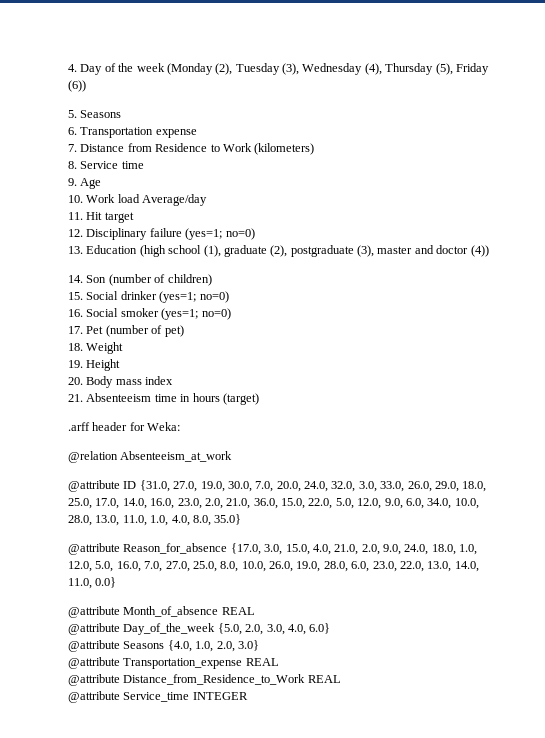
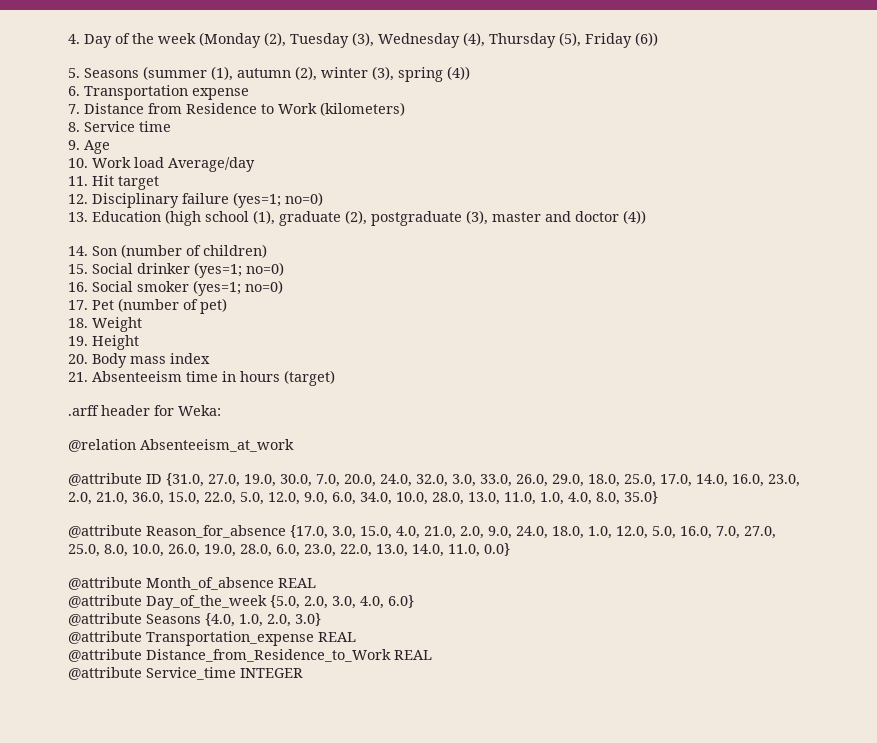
- 5. Seasons
+ 5. Seasons (summer (1), autumn (2), winter (3), spring (4))

